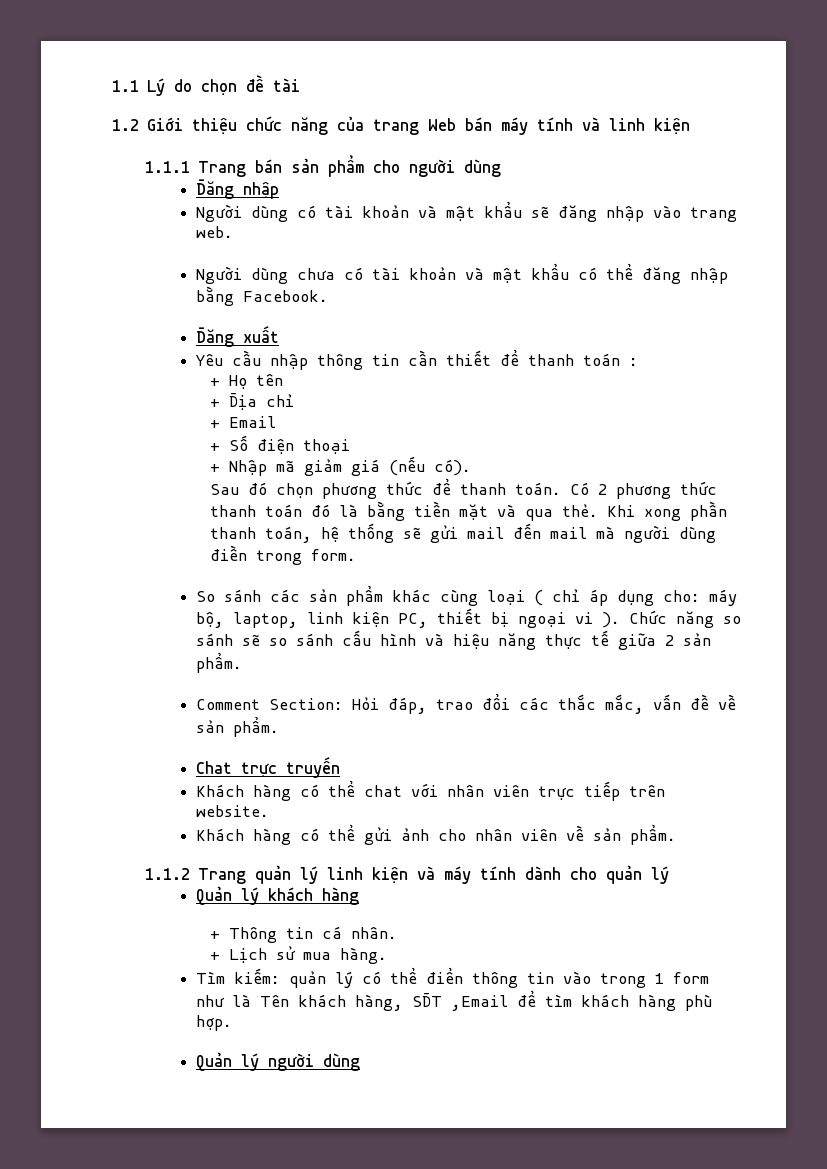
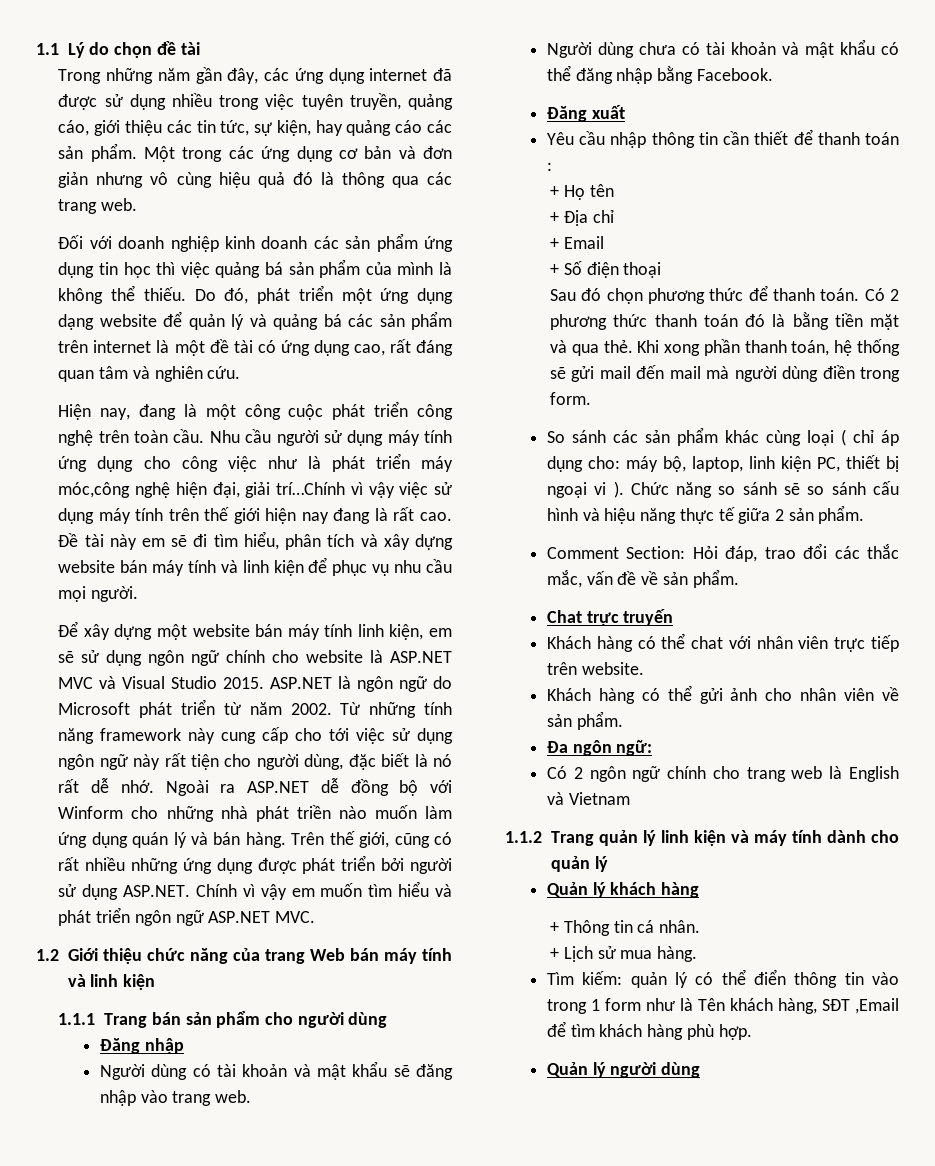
+ Trong những năm gần đây, các ứng dụng internet đã được sử dụng nhiều trong việc tuyên truyền, quảng cáo, giới thiệu các tin tức, sự kiện, hay quảng cáo các sản phẩm. Một trong các ứng dụng cơ bản và đơn giản nhưng vô cùng hiệu quả đó là thông qua các trang web.
+ Đối với doanh nghiệp kinh doanh các sản phẩm ứng dụng tin học thì việc quảng bá sản phẩm của mình là không thể thiếu. Do đó, phát triển một ứng dụng dạng website để quản lý và quảng bá các sản phẩm trên internet là một đề tài có ứng dụng cao, rất đáng quan tâm và nghiên cứu.
+ Hiện nay, đang là một công cuộc phát triển công nghệ trên toàn cầu. Nhu cầu người sử dụng máy tính ứng dụng cho công việc như là phát triển máy móc,công nghệ hiện đại, giải trí…Chính vì vậy việc sử dụng máy tính trên thế giới hiện nay đang là rất cao. Đề tài này em sẽ đi tìm hiểu, phân tích và xây dựng website bán máy tính và linh kiện để phục vụ nhu cầu mọi người.
+ Để xây dựng một website bán máy tính linh kiện, em sẽ sử dụng ngôn ngữ chính cho website là ASP.NET MVC và Visual Studio 2015. ASP.NET là ngôn ngữ do Microsoft phát triển từ năm 2002. Từ những tính năng framework này cung cấp cho tới việc sử dụng ngôn ngữ này rất tiện cho người dùng, đặc biết là nó rất dễ nhớ. Ngoài ra ASP.NET dễ đồng bộ với Winform cho những nhà phát triền nào muốn làm ứng dụng quán lý và bán hàng. Trên thế giới, cũng có rất nhiều những ứng dụng được phát triển bởi người sử dụng ASP.NET. Chính vì vậy em muốn tìm hiểu và phát triển ngôn ngữ ASP.NET MVC.
- + Nhập mã giảm giá (nếu có).
+ Đa ngôn ngữ:
+ Có 2 ngôn ngữ chính cho trang web là English và Vietnam

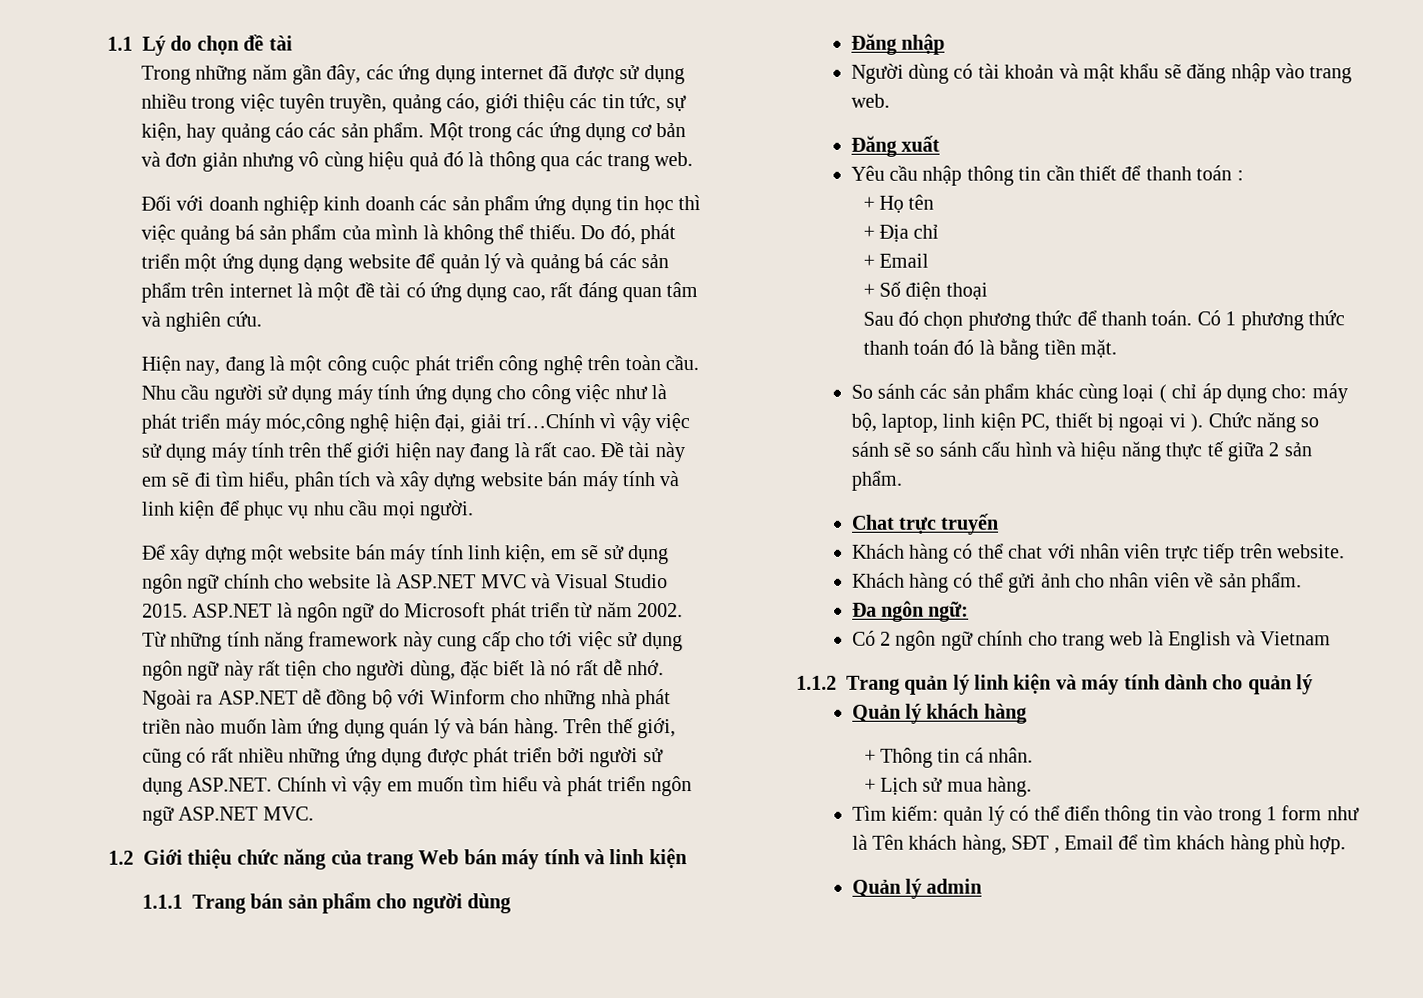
- Người dùng chưa có tài khoản và mật khẩu có thể đăng nhập bằng Facebook.
- Có 2 phương thức thanh toán đó là bằng tiền mặt và qua thẻ. Khi xong phần thanh toán, hệ thống sẽ gửi mail đến mail mà người dùng điền trong form.
+ Có 1 phương thức thanh toán đó là bằng tiền mặt.
- Comment Section: Hỏi đáp, trao đổi các thắc mắc, vấn đề về sản phẩm.
- Tìm kiếm: quản lý có thể điển thông tin vào trong 1 form như là Tên khách hàng, SĐT ,Email để tìm khách hàng phù hợp.
+ Tìm kiếm: quản lý có thể điển thông tin vào trong 1 form như là Tên khách hàng, SĐT , Email để tìm khách hàng phù hợp.
- Quản lý người dùng
+ Quản lý admin

